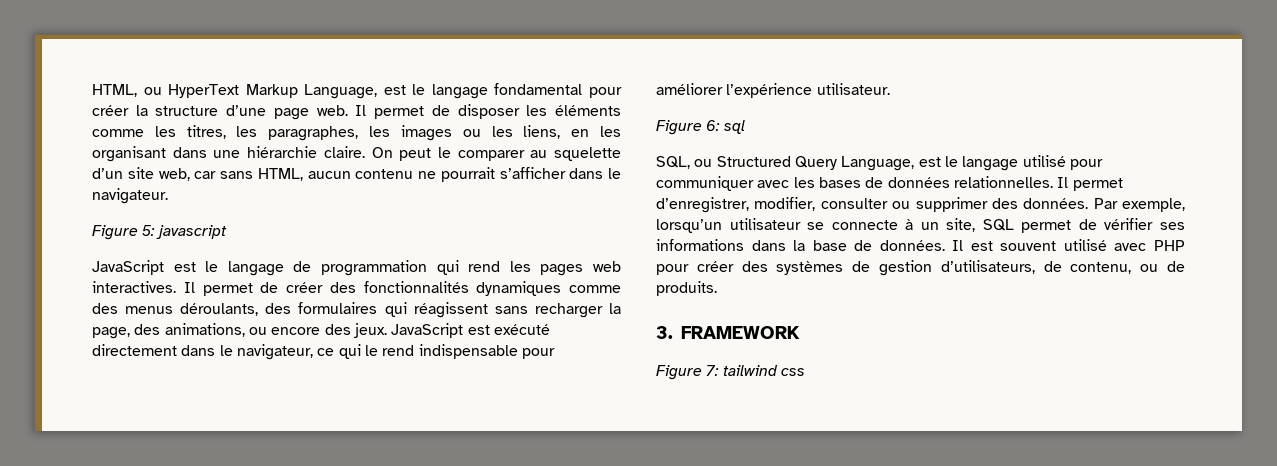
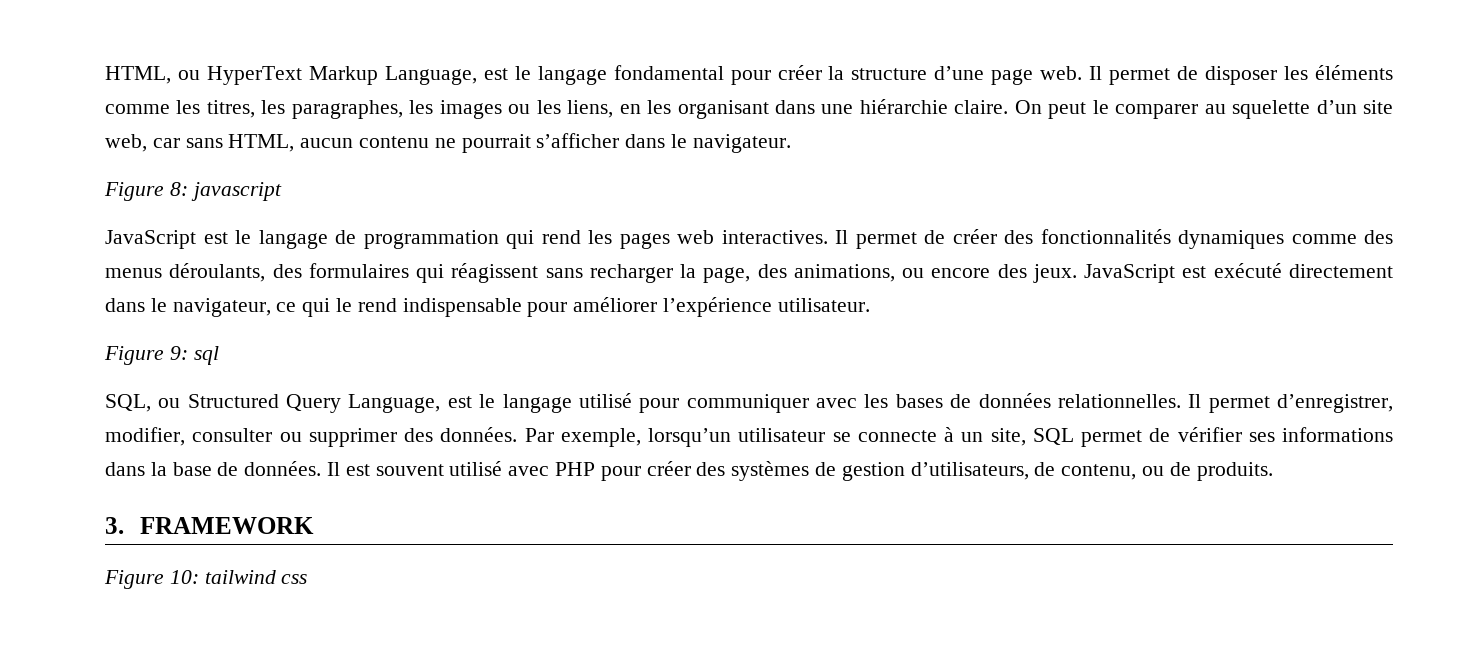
- Figure 5: javascript
+ Figure 8: javascript
- Figure 6: sql
+ Figure 9: sql
- Figure 7: tailwind css
+ Figure 10: tailwind css

